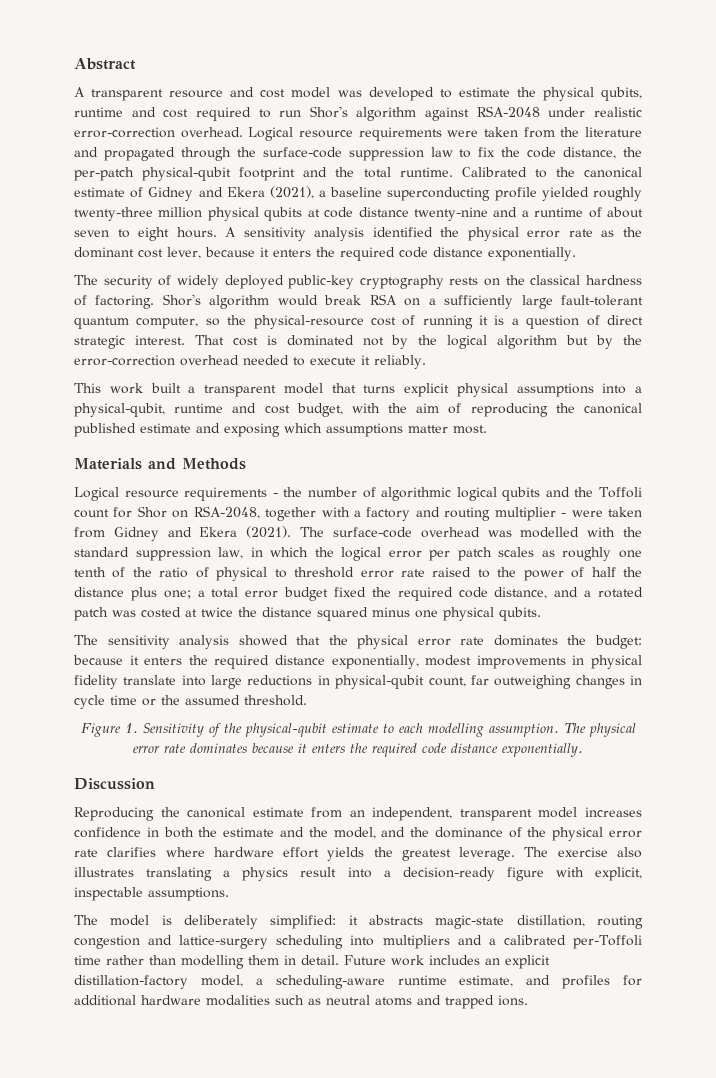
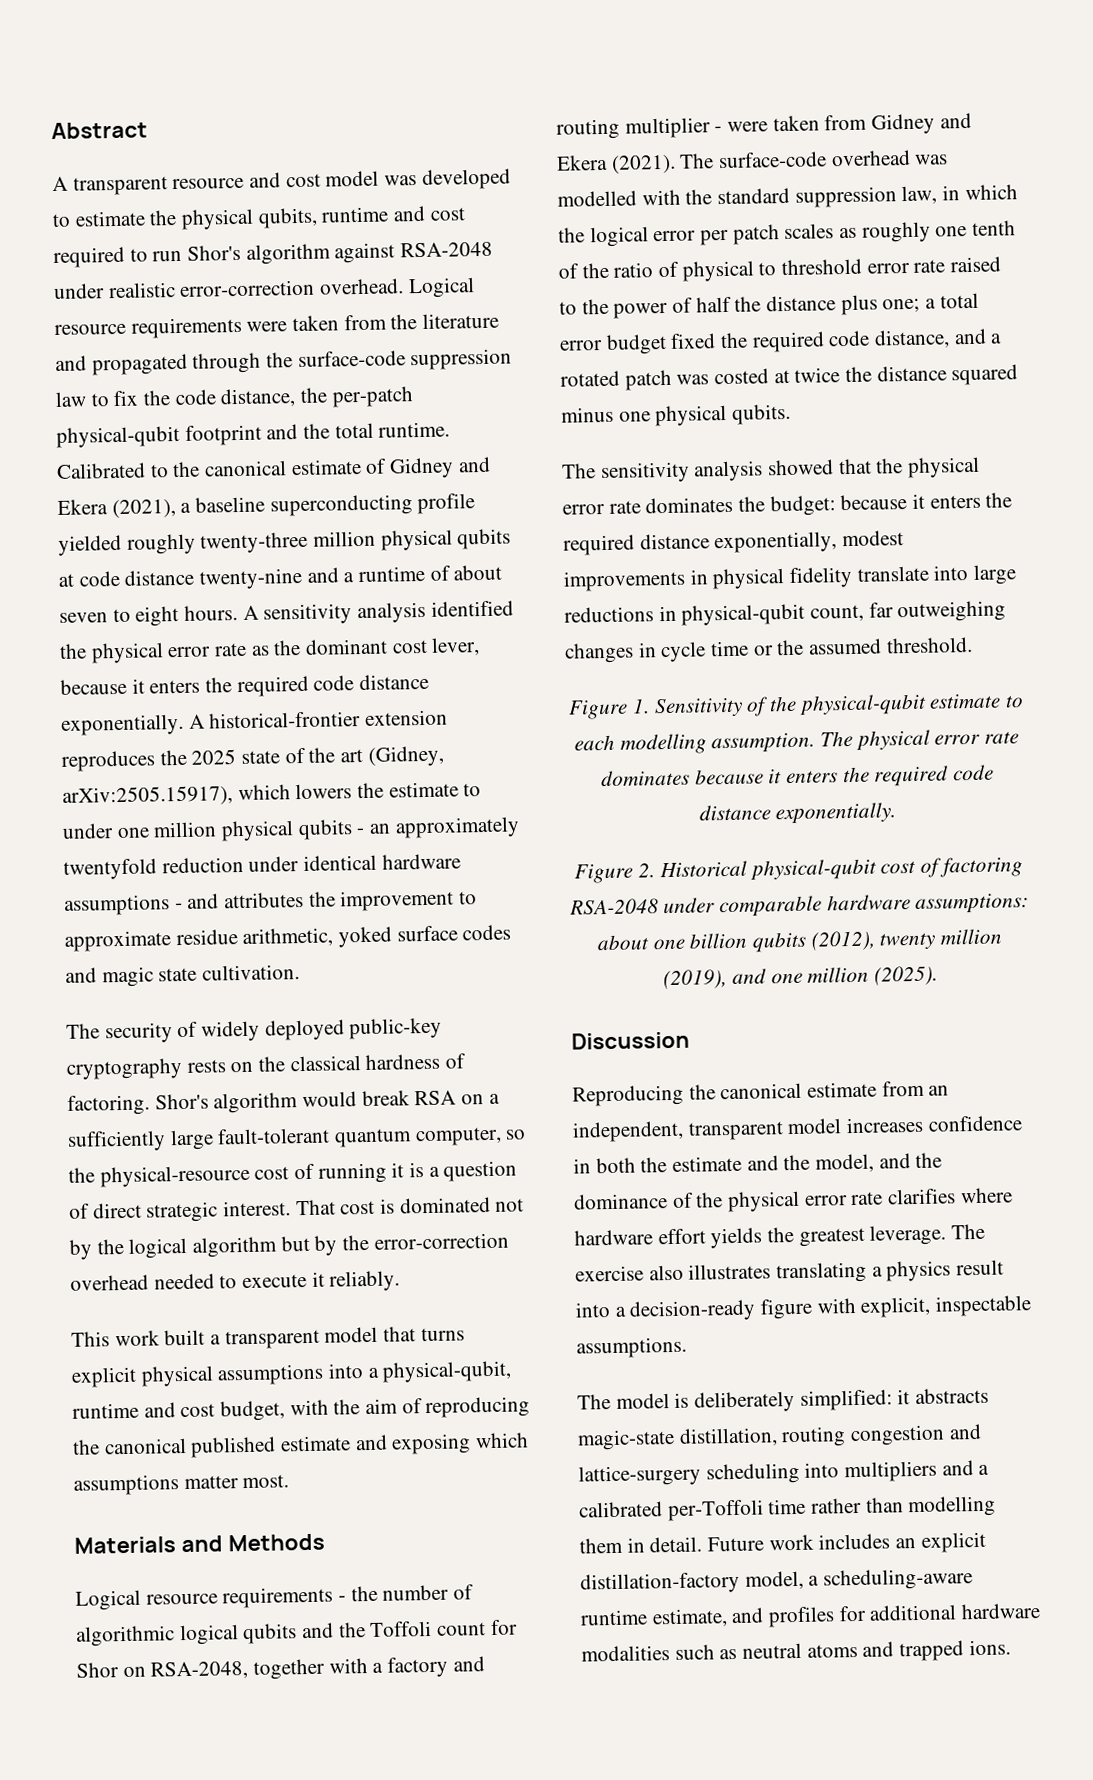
+ A historical-frontier extension reproduces the 2025 state of the art (Gidney, arXiv:2505.15917), which lowers the estimate to under one million physical qubits - an approximately twentyfold reduction under identical hardware assumptions - and attributes the improvement to approximate residue arithmetic, yoked surface codes and magic state cultivation.
+ Figure 2. Historical physical-qubit cost of factoring RSA-2048 under comparable hardware assumptions: about one billion qubits (2012), twenty million (2019), and one million (2025).

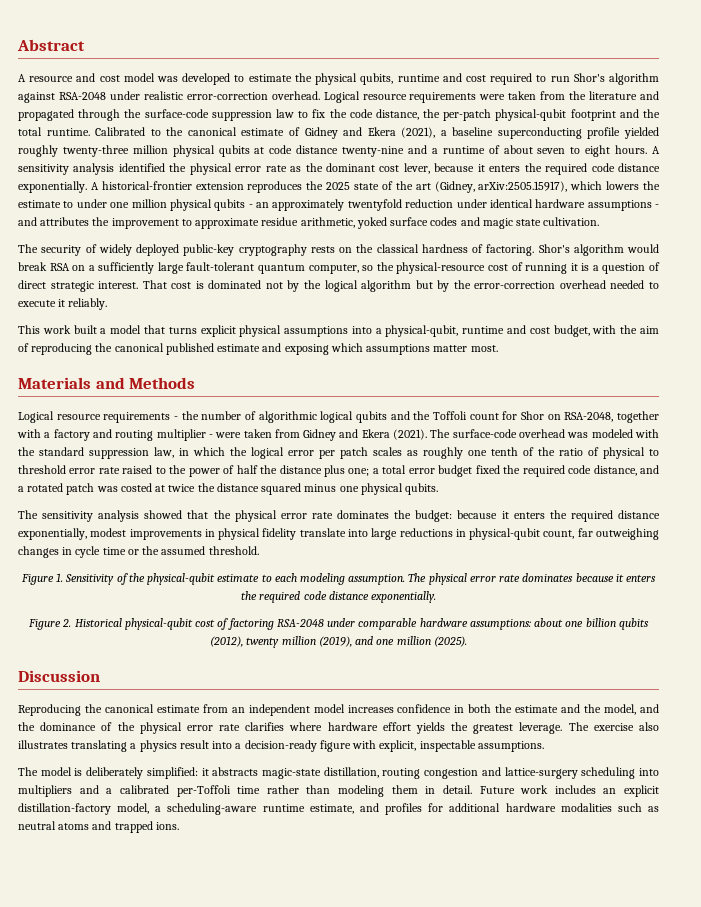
- A transparent resource and cost model was developed to estimate the physical qubits, runtime and cost required to run Shor's algorithm against RSA-2048 under realistic error-correction overhead.
+ A resource and cost model was developed to estimate the physical qubits, runtime and cost required to run Shor's algorithm against RSA-2048 under realistic error-correction overhead.
- This work built a transparent model that turns explicit physical assumptions into a physical-qubit, runtime and cost budget, with the aim of reproducing the canonical published estimate and exposing which assumptions matter most.
+ This work built a model that turns explicit physical assumptions into a physical-qubit, runtime and cost budget, with the aim of reproducing the canonical published estimate and exposing which assumptions matter most.
- The surface-code overhead was modelled with the standard suppression law, in which the logical error per patch scales as roughly one tenth of the ratio of physical to threshold error rate raised to the power of half the distance plus one;
+ The surface-code overhead was modeled with the standard suppression law, in which the logical error per patch scales as roughly one tenth of the ratio of physical to threshold error rate raised to the power of half the distance plus one;
- Figure 1. Sensitivity of the physical-qubit estimate to each modelling assumption.
+ Figure 1. Sensitivity of the physical-qubit estimate to each modeling assumption.
- Reproducing the canonical estimate from an independent, transparent model increases confidence in both the estimate and the model, and the dominance of the physical error rate clarifies where hardware effort yields the greatest leverage.
+ Reproducing the canonical estimate from an independent model increases confidence in both the estimate and the model, and the dominance of the physical error rate clarifies where hardware effort yields the greatest leverage.
- The model is deliberately simplified: it abstracts magic-state distillation, routing congestion and lattice-surgery scheduling into multipliers and a calibrated per-Toffoli time rather than modelling them in detail.
+ The model is deliberately simplified: it abstracts magic-state distillation, routing congestion and lattice-surgery scheduling into multipliers and a calibrated per-Toffoli time rather than modeling them in detail.

